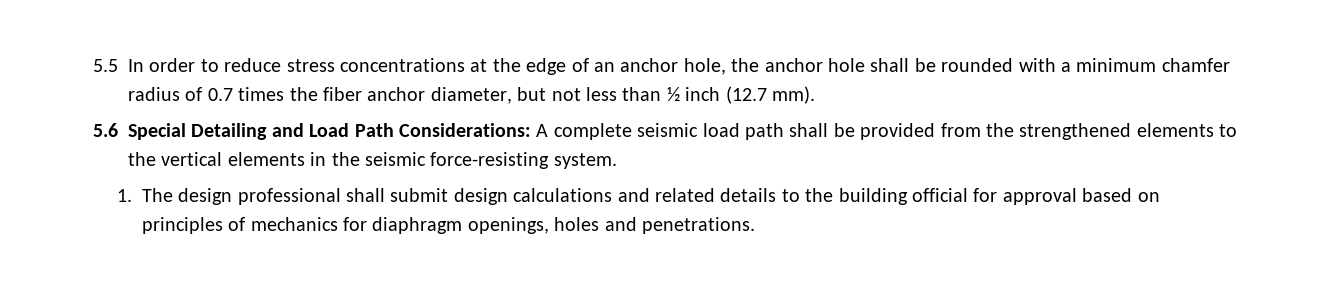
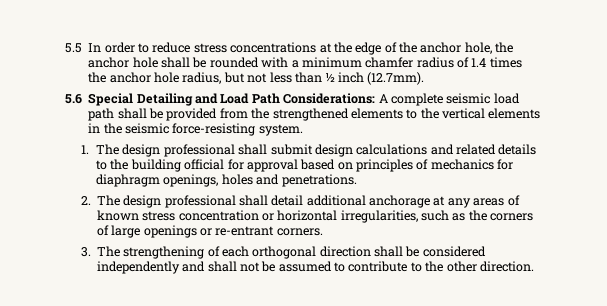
- 5.5 In order to reduce stress concentrations at the edge of an anchor hole, the anchor hole shall be rounded with a minimum chamfer radius of 0.7 times the fiber anchor diameter, but not less than ½ inch (12.7 mm).
+ 5.5 In order to reduce stress concentrations at the edge of the anchor hole, the anchor hole shall be rounded with a minimum chamfer radius of 1.4 times the anchor hole radius, but not less than ½ inch (12.7mm).
+ 2. The design professional shall detail additional anchorage at any areas of known stress concentration or horizontal irregularities, such as the corners of large openings or re-entrant corners.
+ 3. The strengthening of each orthogonal direction shall be considered independently and shall not be assumed to contribute to the other direction.

